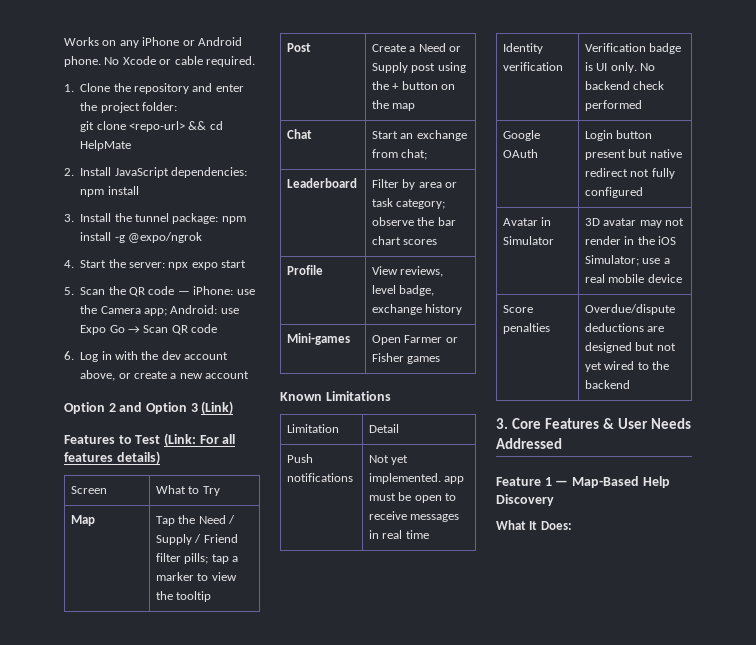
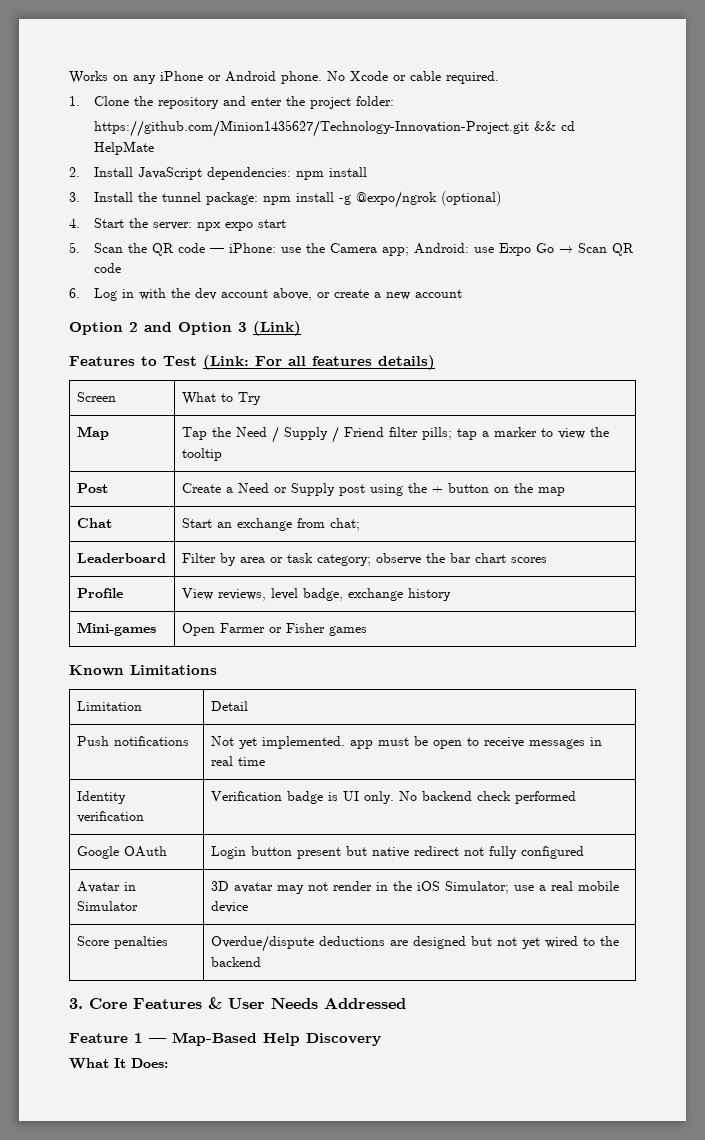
- git clone <repo-url> && cd HelpMate
+ https://github.com/Minion1435627/Technology-Innovation-Project.git && cd HelpMate
- 3. Install the tunnel package: npm install -g @expo/ngrok
+ 3. Install the tunnel package: npm install -g @expo/ngrok (optional)

